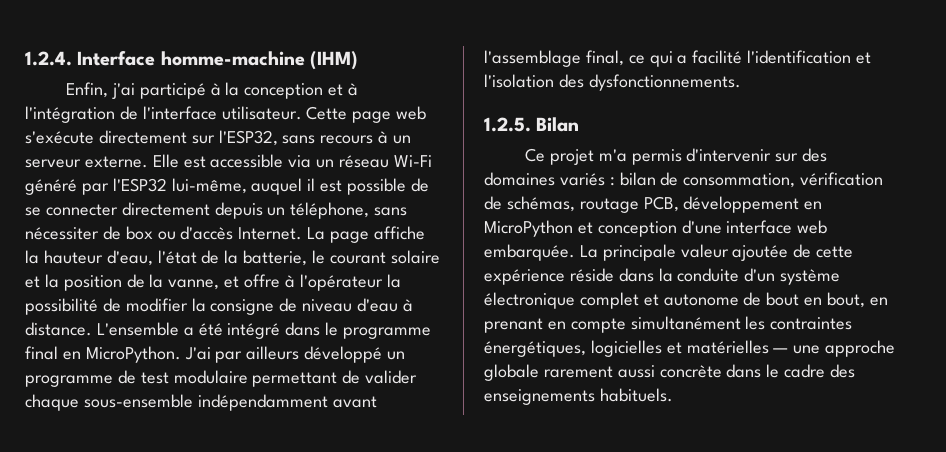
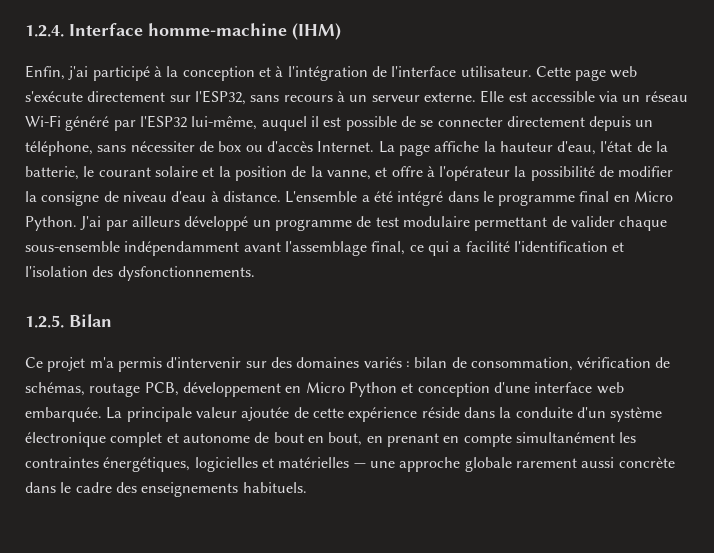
- L'ensemble a été intégré dans le programme final en MicroPython.
+ L'ensemble a été intégré dans le programme final en Micro Python.
- Ce projet m'a permis d'intervenir sur des domaines variés : bilan de consommation, vérification de schémas, routage PCB, développement en MicroPython et conception d'une interface web embarquée.
+ Ce projet m'a permis d'intervenir sur des domaines variés : bilan de consommation, vérification de schémas, routage PCB, développement en Micro Python et conception d'une interface web embarquée.

